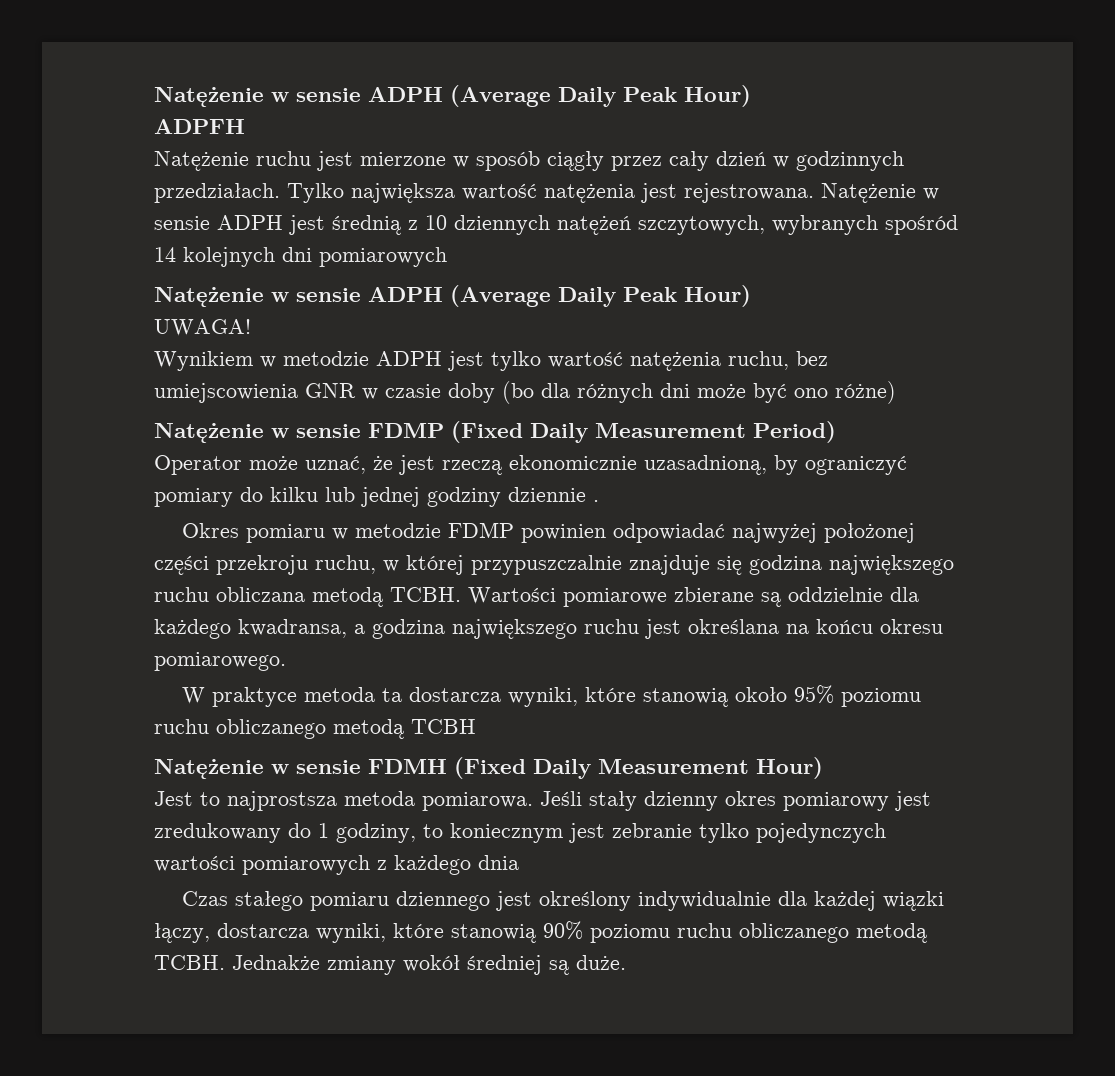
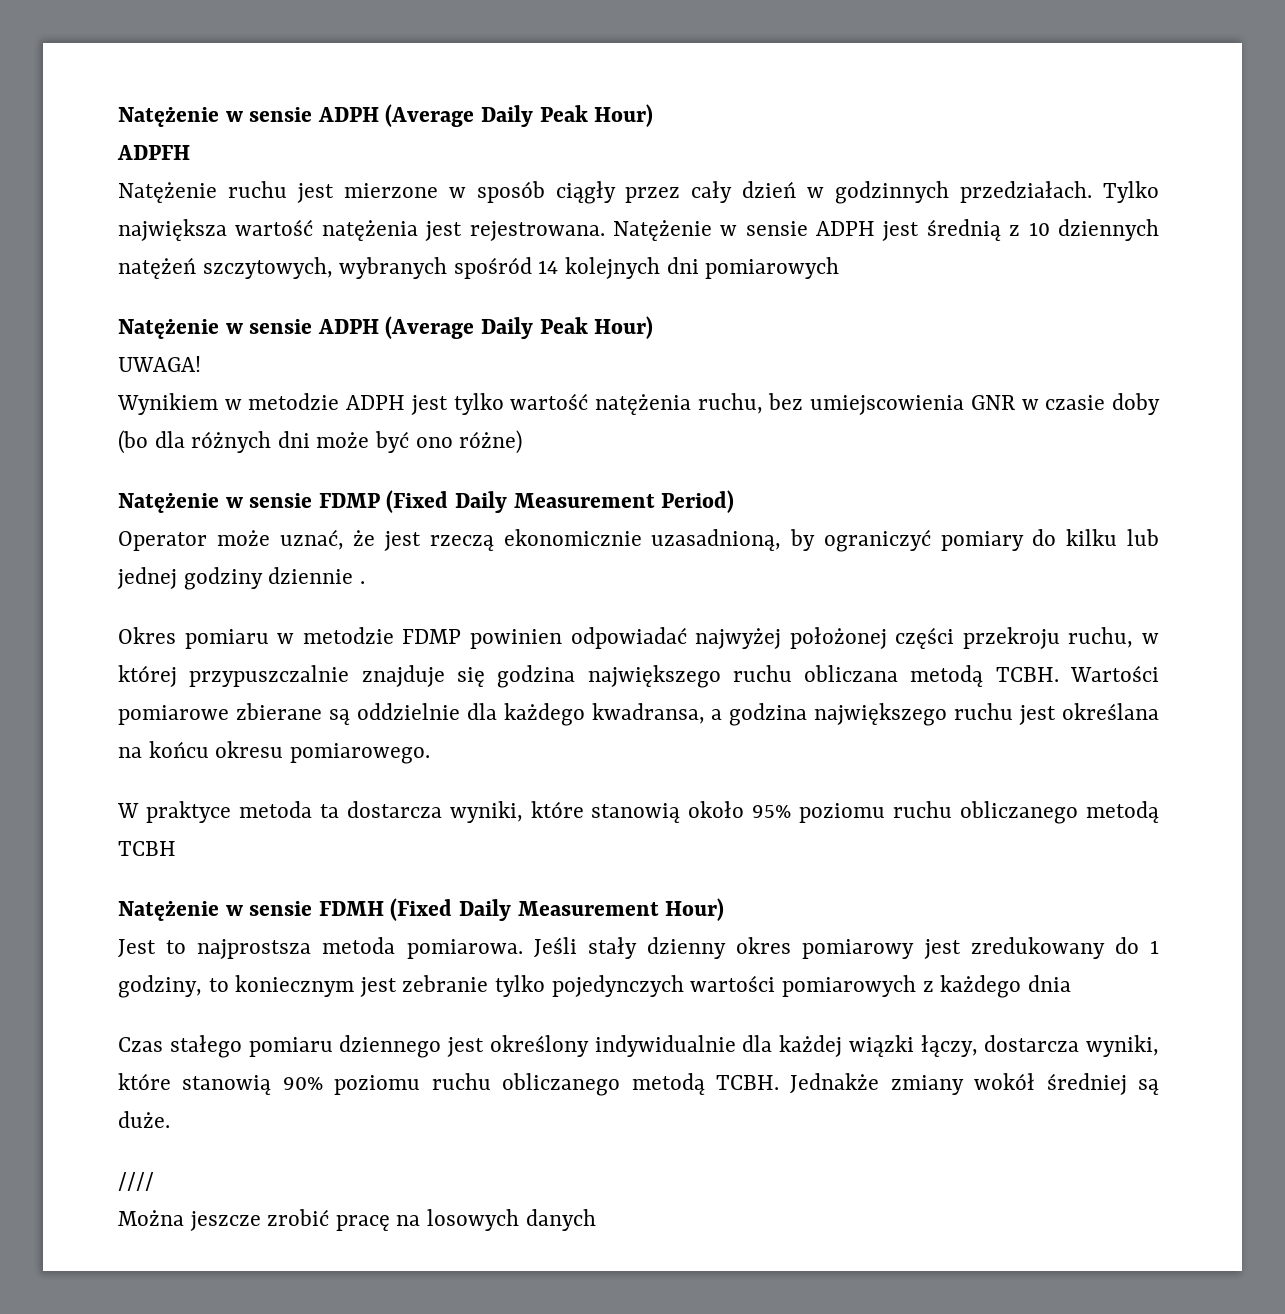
+ ////
+ Można jeszcze zrobić pracę na losowych danych

